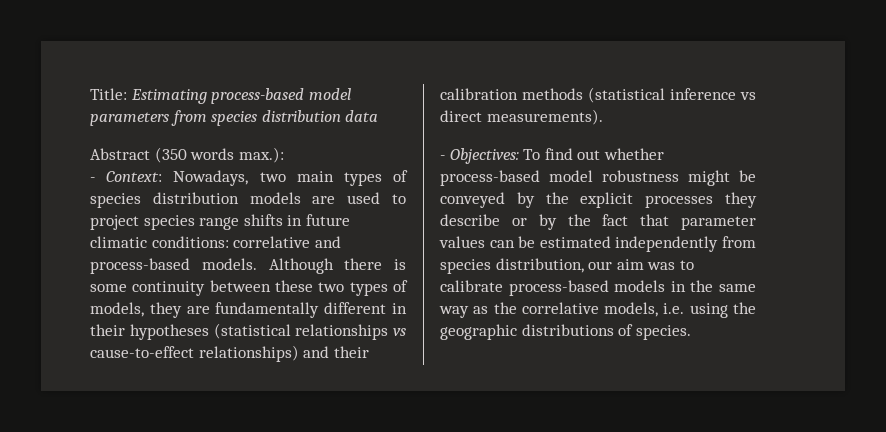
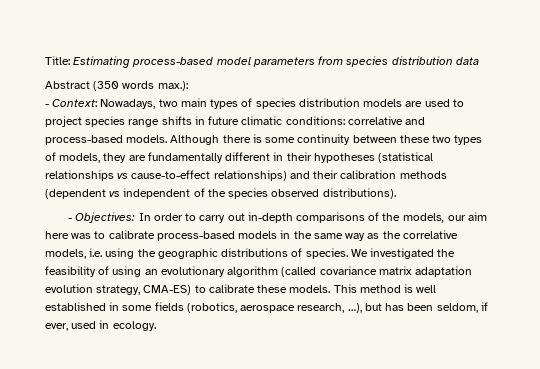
- Although there is some continuity between these two types of models, they are fundamentally different in their hypotheses (statistical relationships vs cause-to-effect relationships) and their calibration methods (statistical inference vs direct measurements).
- - Objectives: To find out whether process-based model robustness might be conveyed by the explicit processes they describe or by the fact that parameter values can be estimated independently from species distribution, our aim was to calibrate process-based models in the same way as the correlative models, i.e. using the geographic distributions of species.
+ Although there is some continuity between these two types of models, they are fundamentally different in their hypotheses (statistical relationships vs cause-to-effect relationships) and their calibration methods (dependent vs independent of the species observed distributions).
+ - Objectives: In order to carry out in-depth comparisons of the models, our aim here was to calibrate process-based models in the same way as the correlative models, i.e. using the geographic distributions of species.
+ We investigated the feasibility of using an evolutionary algorithm (called covariance matrix adaptation evolution strategy, CMA-ES) to calibrate these models. This method is well established in some fields (robotics, aerospace research, …), but has been seldom, if ever, used in ecology.

